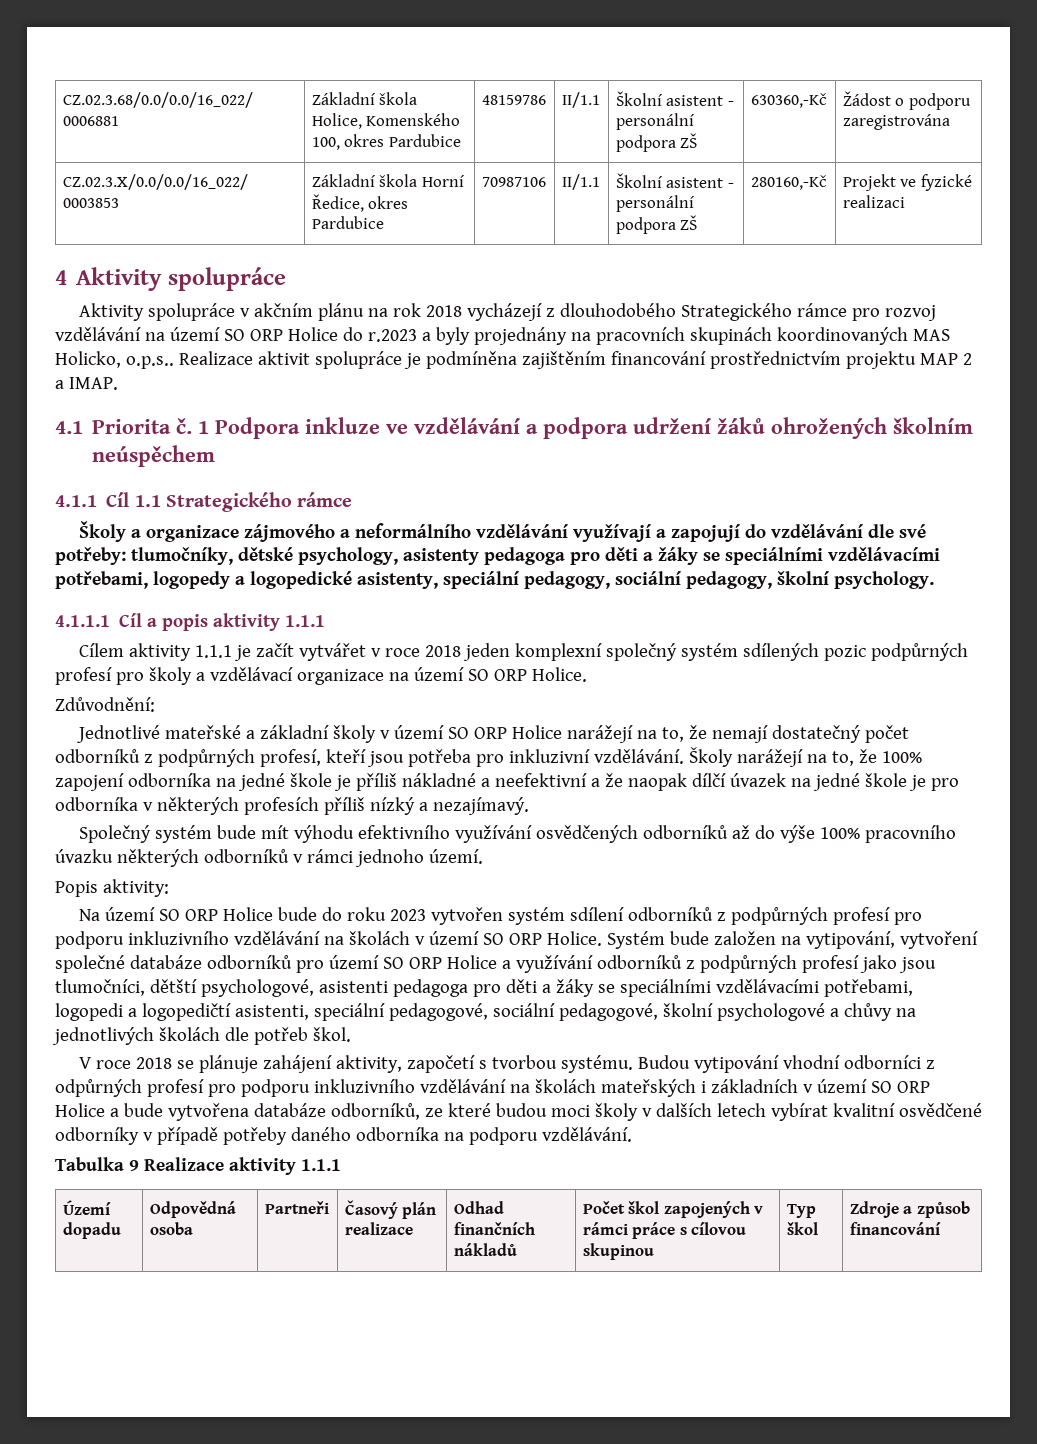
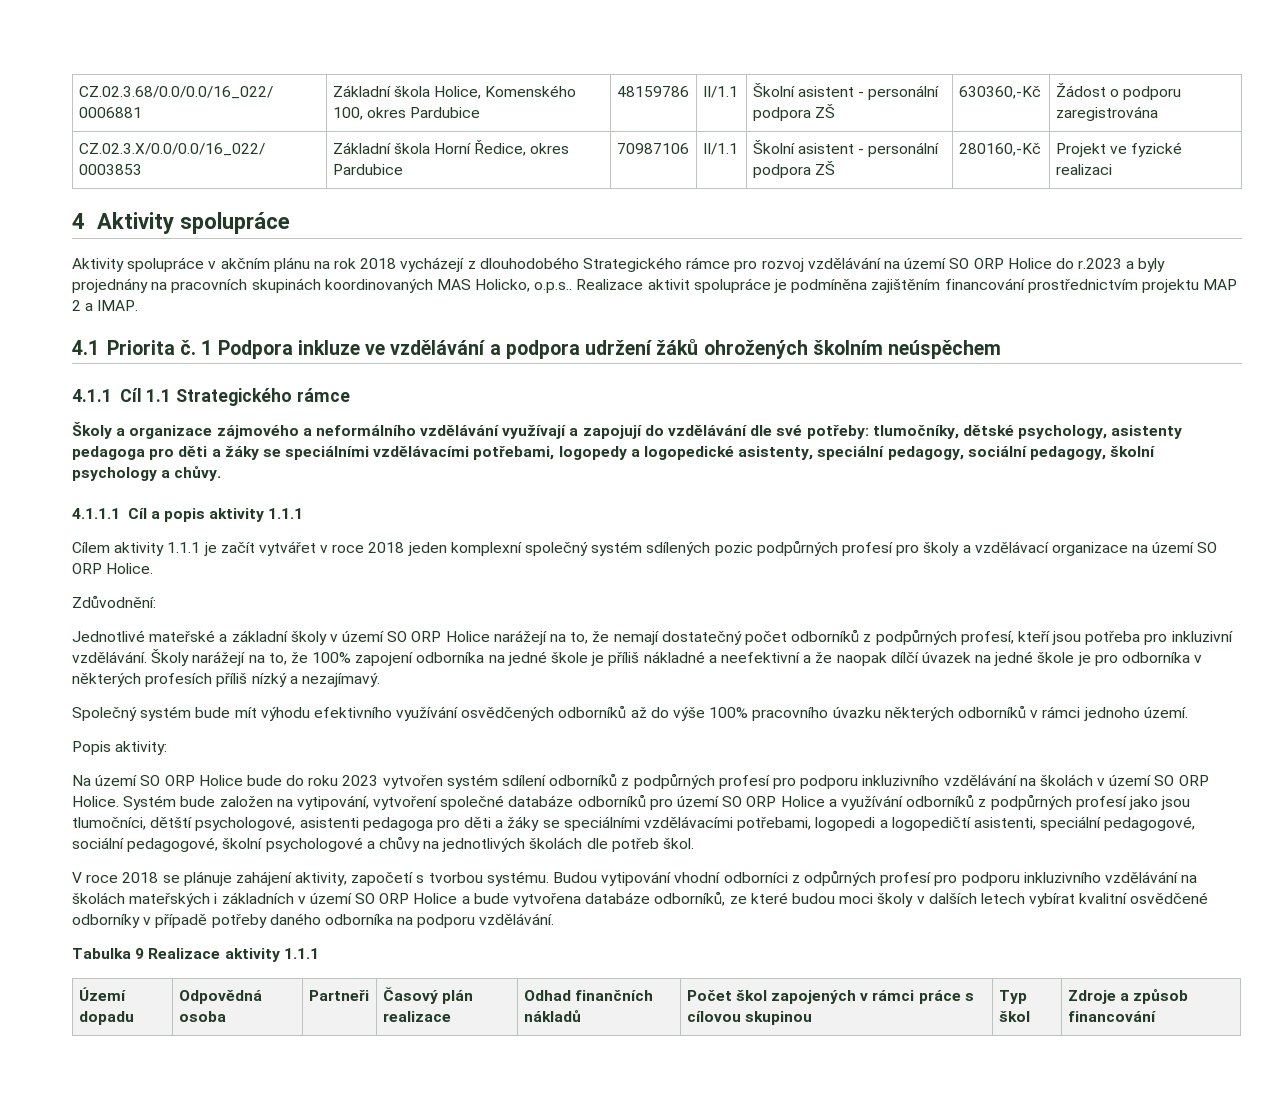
- Školy a organizace zájmového a neformálního vzdělávání využívají a zapojují do vzdělávání dle své potřeby: tlumočníky, dětské psychology, asistenty pedagoga pro děti a žáky se speciálními vzdělávacími potřebami, logopedy a logopedické asistenty, speciální pedagogy, sociální pedagogy, školní psychology.
+ Školy a organizace zájmového a neformálního vzdělávání využívají a zapojují do vzdělávání dle své potřeby: tlumočníky, dětské psychology, asistenty pedagoga pro děti a žáky se speciálními vzdělávacími potřebami, logopedy a logopedické asistenty, speciální pedagogy, sociální pedagogy, školní psychology a chůvy.

